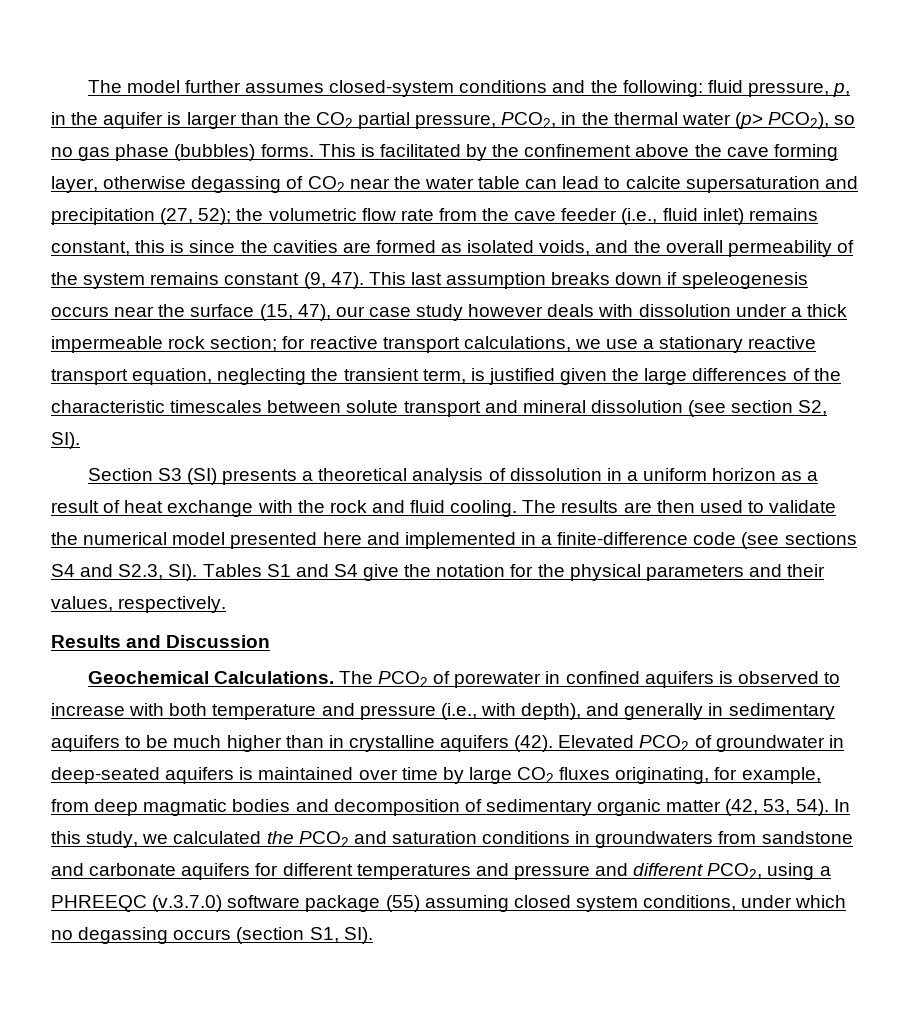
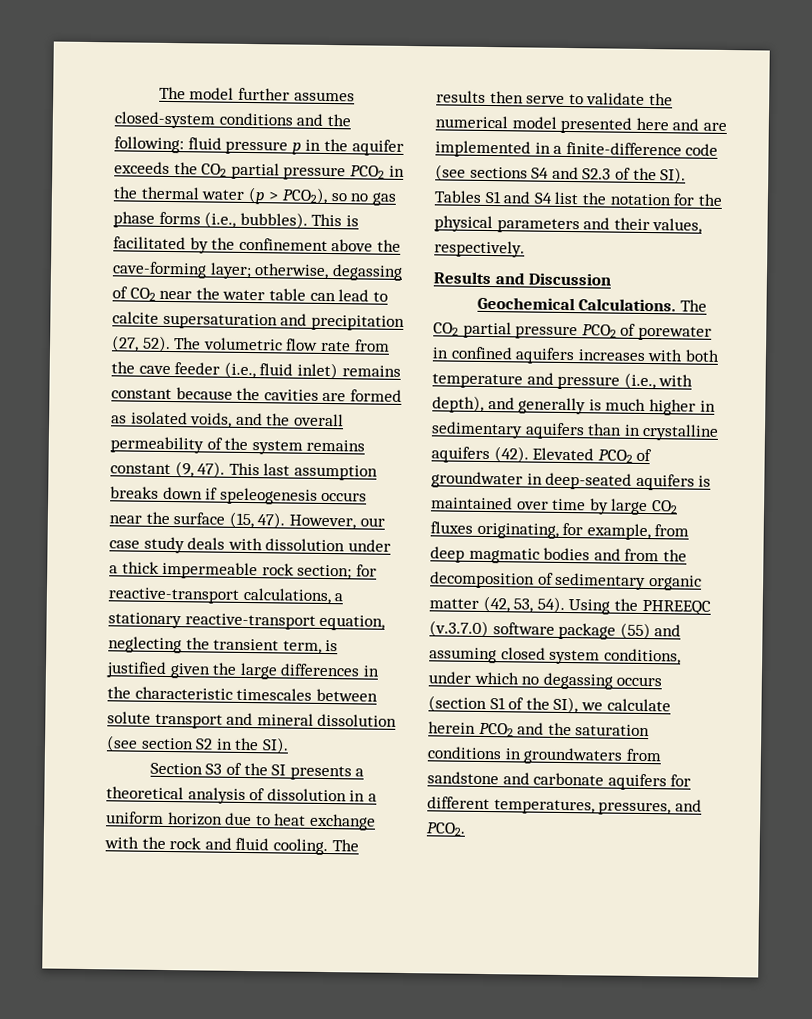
- The model further assumes closed-system conditions and the following: fluid pressure, p, in the aquifer is larger than the CO2 partial pressure, PCO2, in the thermal water (p> PCO2), so no gas phase (bubbles) forms.
+ The model further assumes closed-system conditions and the following: fluid pressure p in the aquifer exceeds the CO2 partial pressure PCO2 in the thermal water (p > PCO2), so no gas phase forms (i.e., bubbles).
- This is facilitated by the confinement above the cave forming layer, otherwise degassing of CO2 near the water table can lead to calcite supersaturation and precipitation (27, 52); the volumetric flow rate from the cave feeder (i.e., fluid inlet) remains constant, this is since the cavities are formed as isolated voids, and the overall permeability of the system remains constant (9, 47).
+ This is facilitated by the confinement above the cave-forming layer; otherwise, degassing of CO2 near the water table can lead to calcite supersaturation and precipitation (27, 52). The volumetric flow rate from the cave feeder (i.e., fluid inlet) remains constant because the cavities are formed as isolated voids, and the overall permeability of the system remains constant (9, 47).
- This last assumption breaks down if speleogenesis occurs near the surface (15, 47), our case study however deals with dissolution under a thick impermeable rock section; for reactive transport calculations, we use a stationary reactive transport equation, neglecting the transient term, is justified given the large differences of the characteristic timescales between solute transport and mineral dissolution (see section S2, SI).
+ This last assumption breaks down if speleogenesis occurs near the surface (15, 47). However, our case study deals with dissolution under a thick impermeable rock section; for reactive-transport calculations, a stationary reactive-transport equation, neglecting the transient term, is justified given the large differences in the characteristic timescales between solute transport and mineral dissolution (see section S2 in the SI).
- Section S3 (SI) presents a theoretical analysis of dissolution in a uniform horizon as a result of heat exchange with the rock and fluid cooling.
+ Section S3 of the SI presents a theoretical analysis of dissolution in a uniform horizon due to heat exchange with the rock and fluid cooling.
- The results are then used to validate the numerical model presented here and implemented in a finite-difference code (see sections S4 and S2.3, SI). Tables S1 and S4 give the notation for the physical parameters and their values, respectively.
+ The results then serve to validate the numerical model presented here and are implemented in a finite-difference code (see sections S4 and S2.3 of the SI). Tables S1 and S4 list the notation for the physical parameters and their values, respectively.
- The PCO2 of porewater in confined aquifers is observed to increase with both temperature and pressure (i.e., with depth), and generally in sedimentary aquifers to be much higher than in crystalline aquifers (42).
+ The CO2 partial pressure PCO2 of porewater in confined aquifers increases with both temperature and pressure (i.e., with depth), and generally is much higher in sedimentary aquifers than in crystalline aquifers (42).
- Elevated PCO2 of groundwater in deep-seated aquifers is maintained over time by large CO2 fluxes originating, for example, from deep magmatic bodies and decomposition of sedimentary organic matter (42, 53, 54).
+ Elevated PCO2 of groundwater in deep-seated aquifers is maintained over time by large CO2 fluxes originating, for example, from deep magmatic bodies and from the decomposition of sedimentary organic matter (42, 53, 54).
- In this study, we calculated the PCO2 and saturation conditions in groundwaters from sandstone and carbonate aquifers for different temperatures and pressure and different PCO2, using a PHREEQC (v.3.7.0) software package (55) assuming closed system conditions, under which no degassing occurs (section S1, SI).
+ Using the PHREEQC (v.3.7.0) software package (55) and assuming closed system conditions, under which no degassing occurs (section S1 of the SI), we calculate herein PCO2 and the saturation conditions in groundwaters from sandstone and carbonate aquifers for different temperatures, pressures, and PCO2.

